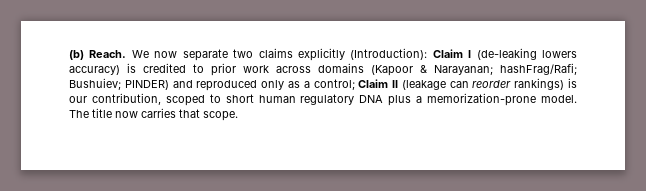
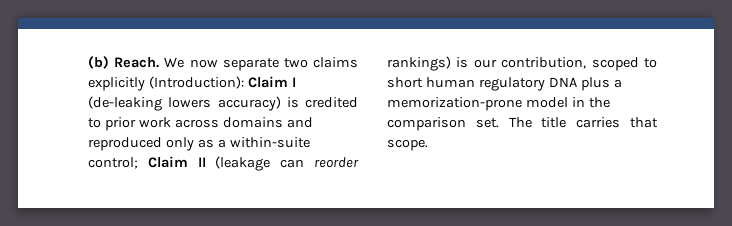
- We now separate two claims explicitly (Introduction): Claim I (de-leaking lowers accuracy) is credited to prior work across domains (Kapoor & Narayanan; hashFrag/Rafi; Bushuiev; PINDER) and reproduced only as a control; Claim II (leakage can reorder rankings) is our contribution, scoped to short human regulatory DNA plus a memorization-prone model.
+ We now separate two claims explicitly (Introduction): Claim I (de-leaking lowers accuracy) is credited to prior work across domains and reproduced only as a within-suite control; Claim II (leakage can reorder rankings) is our contribution, scoped to short human regulatory DNA plus a memorization-prone model in the comparison set.
- The title now carries that scope.
+ The title carries that scope.

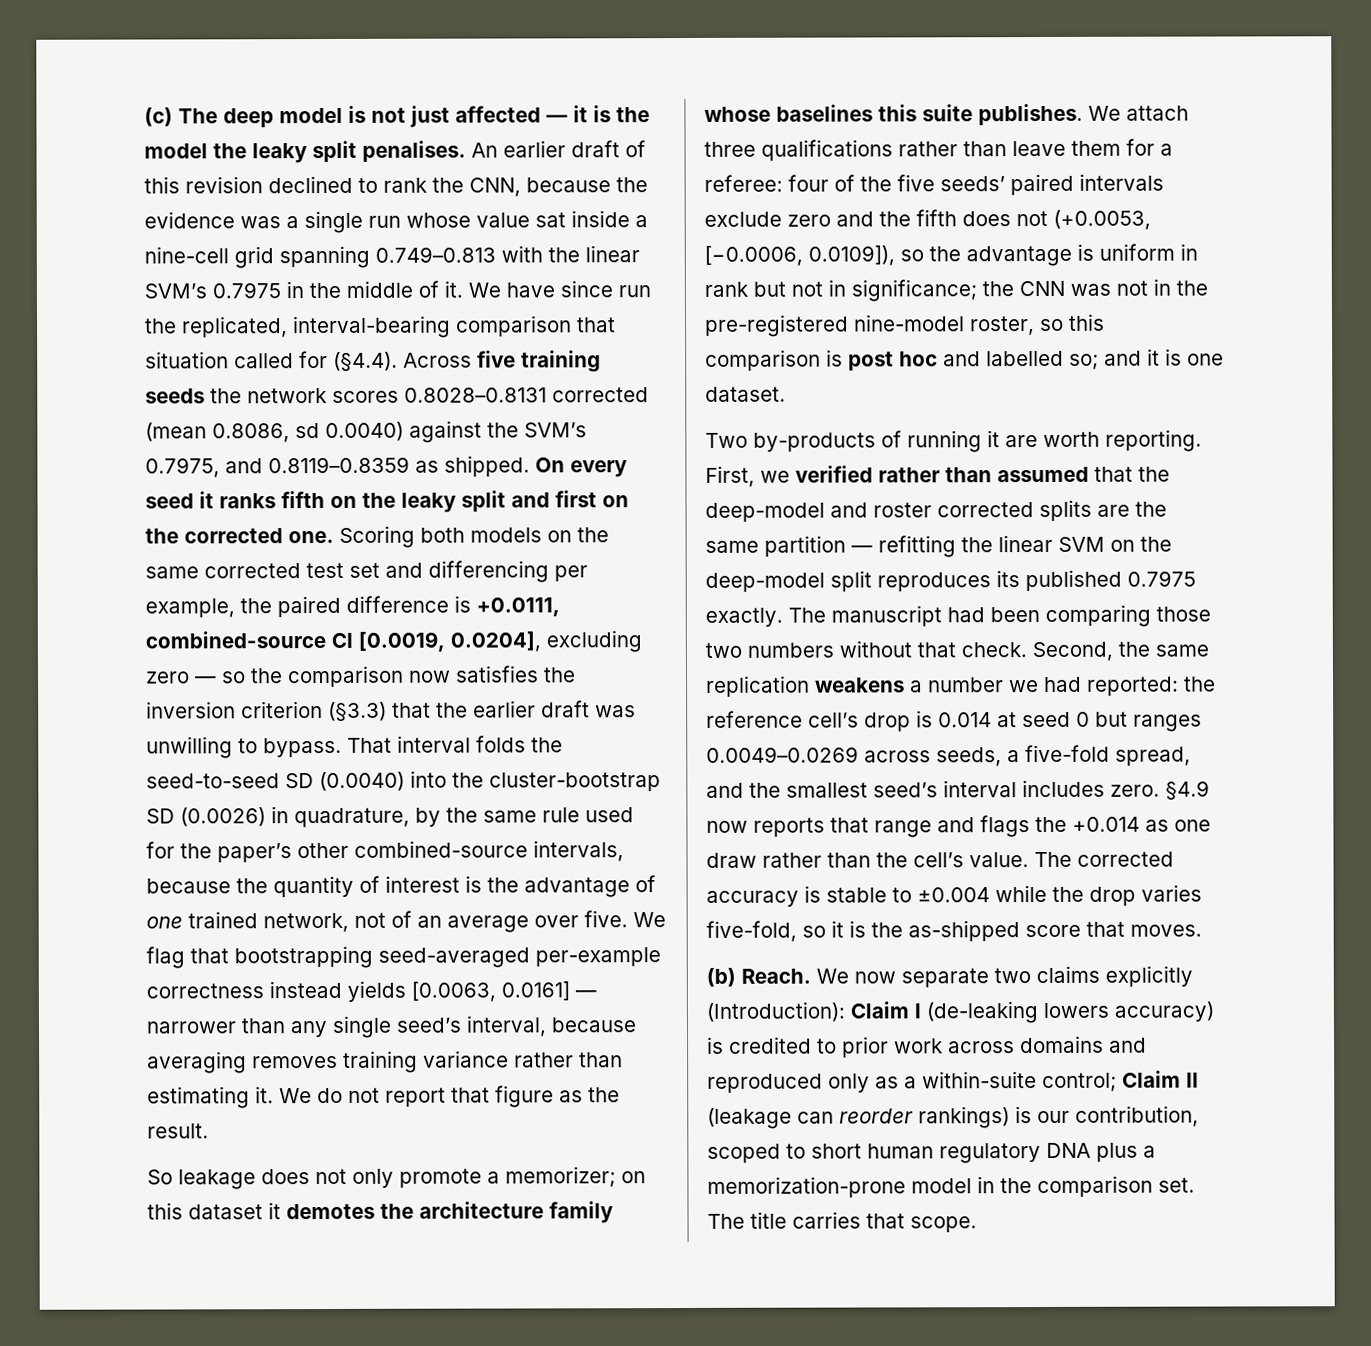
+ (c) The deep model is not just affected — it is the model the leaky split penalises. An earlier draft of this revision declined to rank the CNN, because the evidence was a single run whose value sat inside a nine-cell grid spanning 0.749–0.813 with the linear SVM’s 0.7975 in the middle of it. We have since run the replicated, interval-bearing comparison that situation called for (§4.4). Across five training seeds the network scores 0.8028–0.8131 corrected (mean 0.8086, sd 0.0040) against the SVM’s 0.7975, and 0.8119–0.8359 as shipped. On every seed it ranks fifth on the leaky split and first on the corrected one. Scoring both models on the same corrected test set and differencing per example, the paired difference is +0.0111, combined-source CI [0.0019, 0.0204], excluding zero — so the comparison now satisfies the inversion criterion (§3.3) that the earlier draft was unwilling to bypass. That interval folds the seed-to-seed SD (0.0040) into the cluster-bootstrap SD (0.0026) in quadrature, by the same rule used for the paper’s other combined-source intervals, because the quantity of interest is the advantage of one trained network, not of an average over five. We flag that bootstrapping seed-averaged per-example correctness instead yields [0.0063, 0.0161] — narrower than any single seed’s interval, because averaging removes training variance rather than estimating it. We do not report that figure as the result.
+ So leakage does not only promote a memorizer; on this dataset it demotes the architecture family whose baselines this suite publishes. We attach three qualifications rather than leave them for a referee: four of the five seeds’ paired intervals exclude zero and the fifth does not (+0.0053, [−0.0006, 0.0109]), so the advantage is uniform in rank but not in significance; the CNN was not in the pre-registered nine-model roster, so this comparison is post hoc and labelled so; and it is one dataset.
+ Two by-products of running it are worth reporting. First, we verified rather than assumed that the deep-model and roster corrected splits are the same partition — refitting the linear SVM on the deep-model split reproduces its published 0.7975 exactly. The manuscript had been comparing those two numbers without that check. Second, the same replication weakens a number we had reported: the reference cell’s drop is 0.014 at seed 0 but ranges 0.0049–0.0269 across seeds, a five-fold spread, and the smallest seed’s interval includes zero. §4.9 now reports that range and flags the +0.014 as one draw rather than the cell’s value. The corrected accuracy is stable to ±0.004 while the drop varies five-fold, so it is the as-shipped score that moves.

